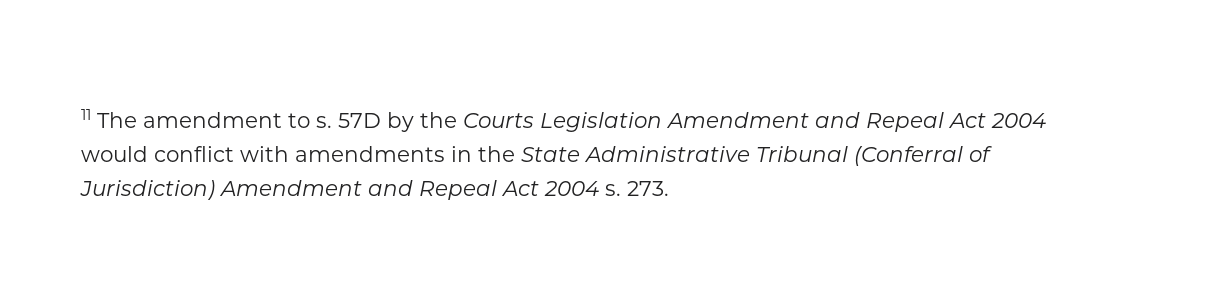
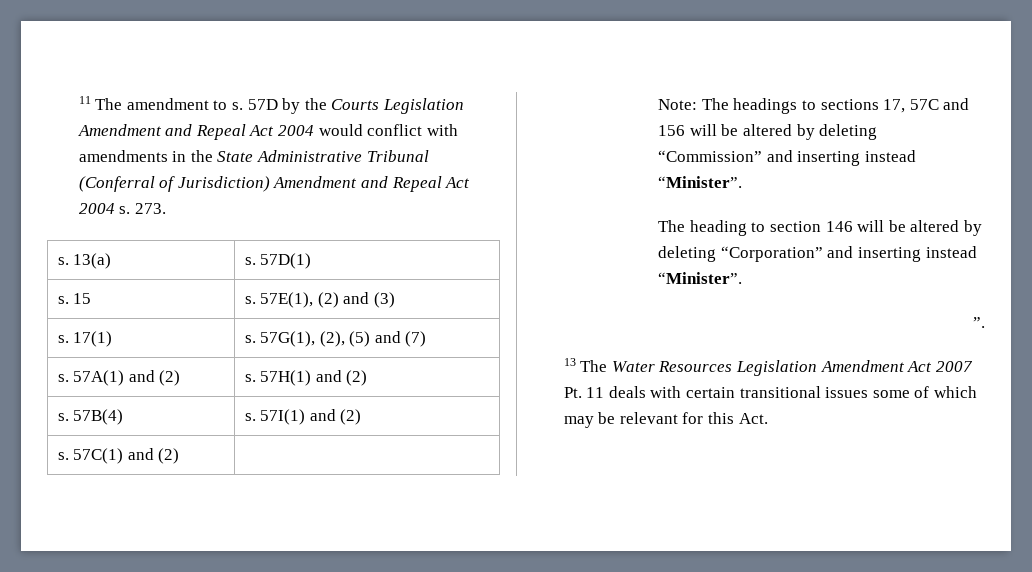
+ s. 13(a) | s. 57D(1)
+ s. 15 | s. 57E(1), (2) and (3)
+ s. 17(1) | s. 57G(1), (2), (5) and (7)
+ s. 57A(1) and (2) | s. 57H(1) and (2)
+ s. 57B(4) | s. 57I(1) and (2)
+ s. 57C(1) and (2) |
+ Note: The headings to sections 17, 57C and 156 will be altered by deleting “Commission” and inserting instead “Minister”.
+ The heading to section 146 will be altered by deleting “Corporation” and inserting instead “Minister”.
+ ”.
+ 13 The Water Resources Legislation Amendment Act 2007 Pt. 11 deals with certain transitional issues some of which may be relevant for this Act.

